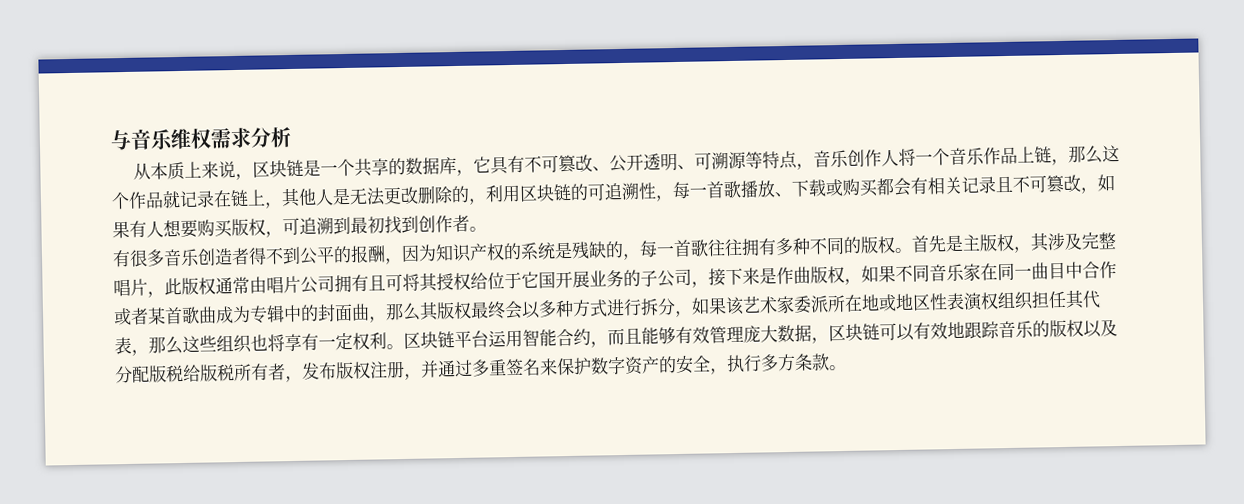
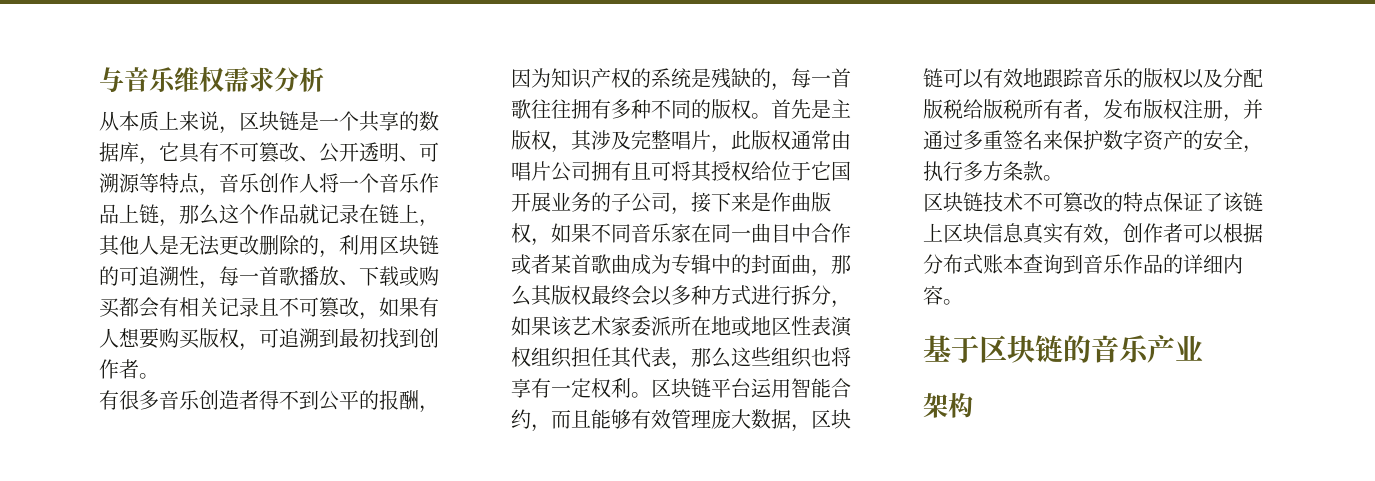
+ 区块链技术不可篡改的特点保证了该链上区块信息真实有效，创作者可以根据分布式账本查询到音乐作品的详细内容。
+ 基于区块链的音乐产业
+ 架构

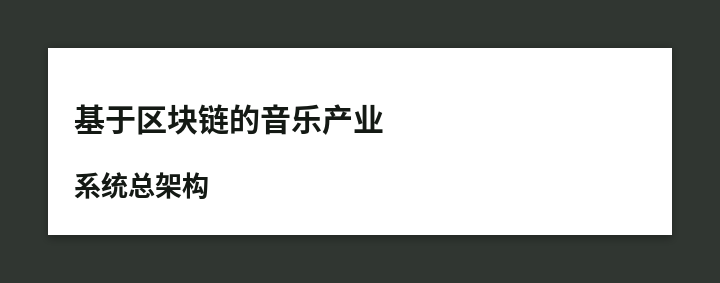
- 与音乐维权需求分析
- 从本质上来说，区块链是一个共享的数据库，它具有不可篡改、公开透明、可溯源等特点，音乐创作人将一个音乐作品上链，那么这个作品就记录在链上，其他人是无法更改删除的，利用区块链的可追溯性，每一首歌播放、下载或购买都会有相关记录且不可篡改，如果有人想要购买版权，可追溯到最初找到创作者。
- 有很多音乐创造者得不到公平的报酬，因为知识产权的系统是残缺的，每一首歌往往拥有多种不同的版权。首先是主版权，其涉及完整唱片，此版权通常由唱片公司拥有且可将其授权给位于它国开展业务的子公司，接下来是作曲版权，如果不同音乐家在同一曲目中合作或者某首歌曲成为专辑中的封面曲，那么其版权最终会以多种方式进行拆分，如果该艺术家委派所在地或地区性表演权组织担任其代表，那么这些组织也将享有一定权利。区块链平台运用智能合约，而且能够有效管理庞大数据，区块链可以有效地跟踪音乐的版权以及分配版税给版税所有者，发布版权注册，并通过多重签名来保护数字资产的安全，执行多方条款。
- 区块链技术不可篡改的特点保证了该链上区块信息真实有效，创作者可以根据分布式账本查询到音乐作品的详细内容。
- 架构
+ 系统总架构

